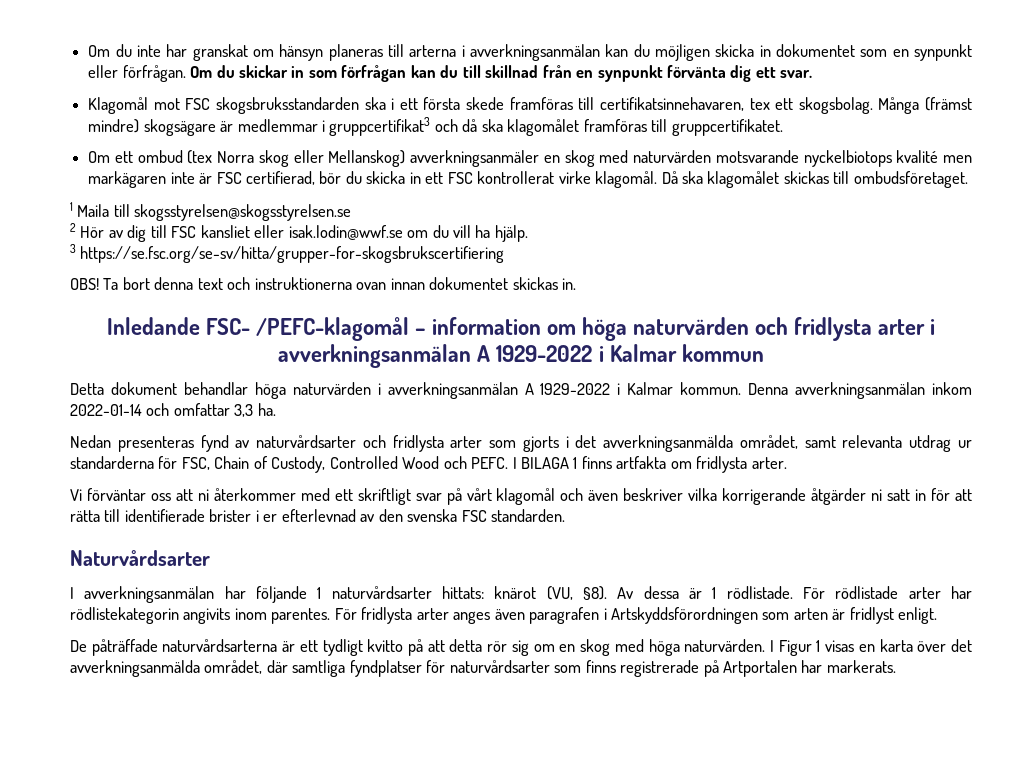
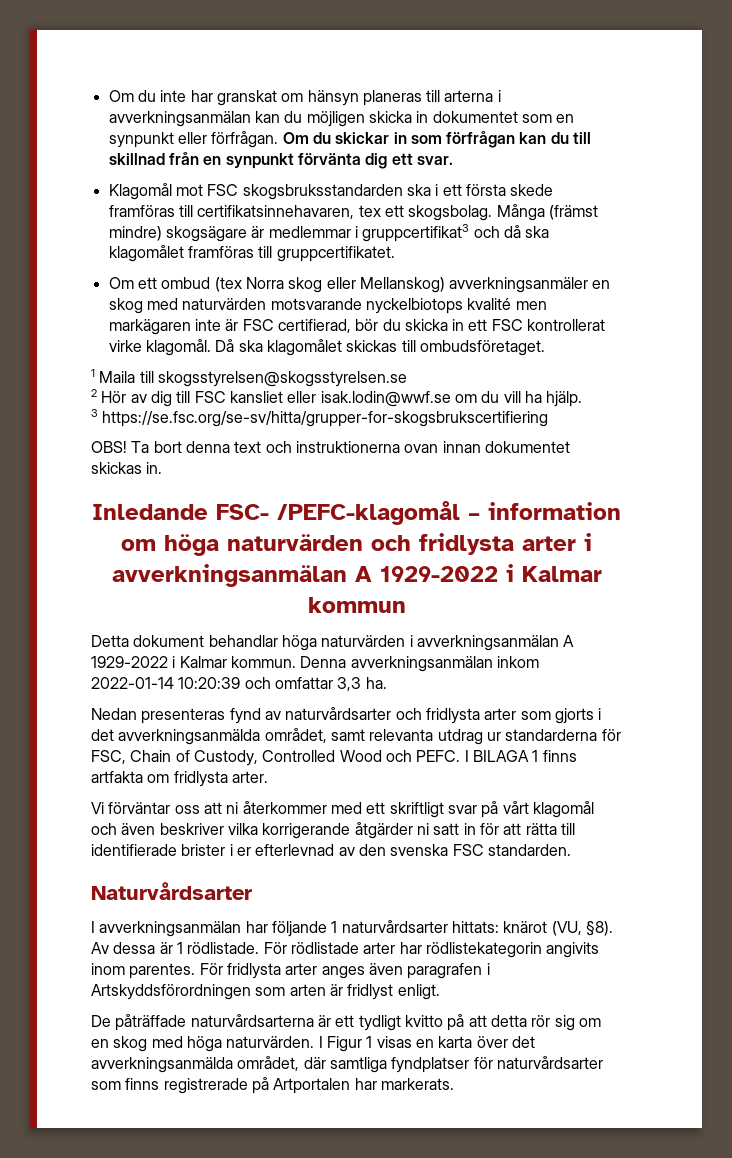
- Denna avverkningsanmälan inkom 2022-01-14 och omfattar 3,3 ha.
+ Denna avverkningsanmälan inkom 2022-01-14 10:20:39 och omfattar 3,3 ha.

